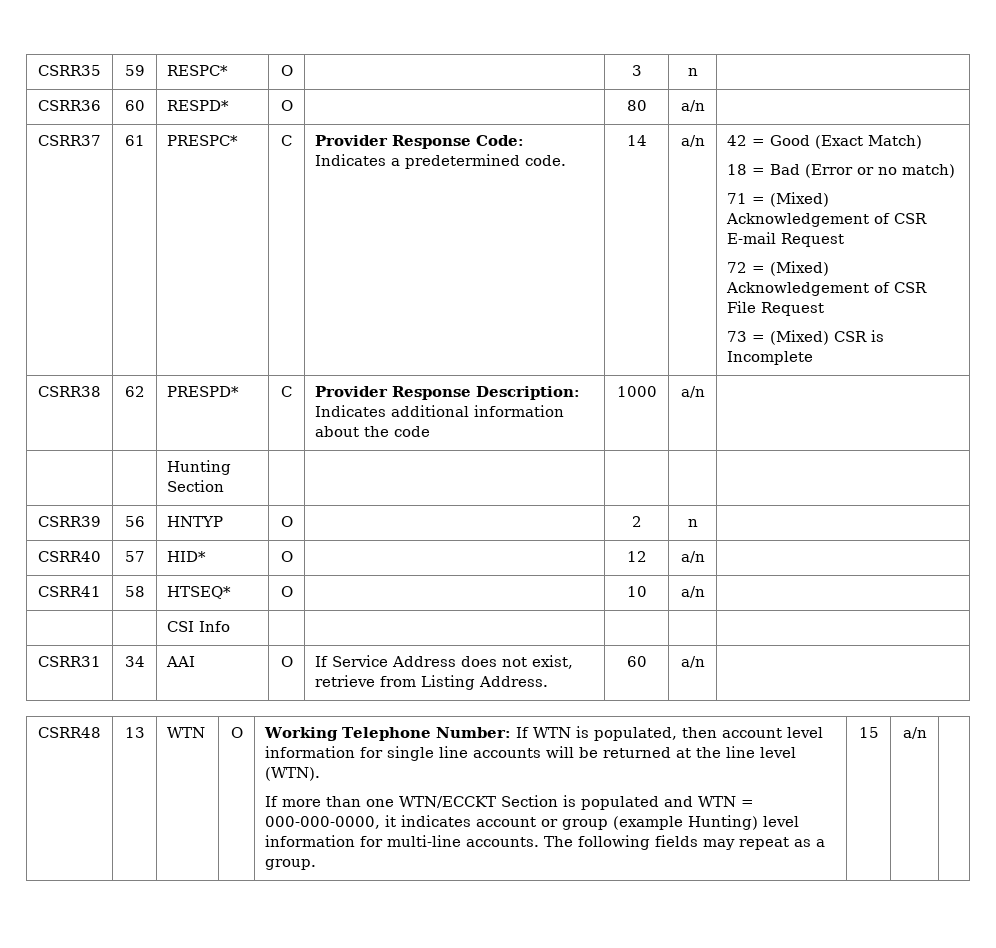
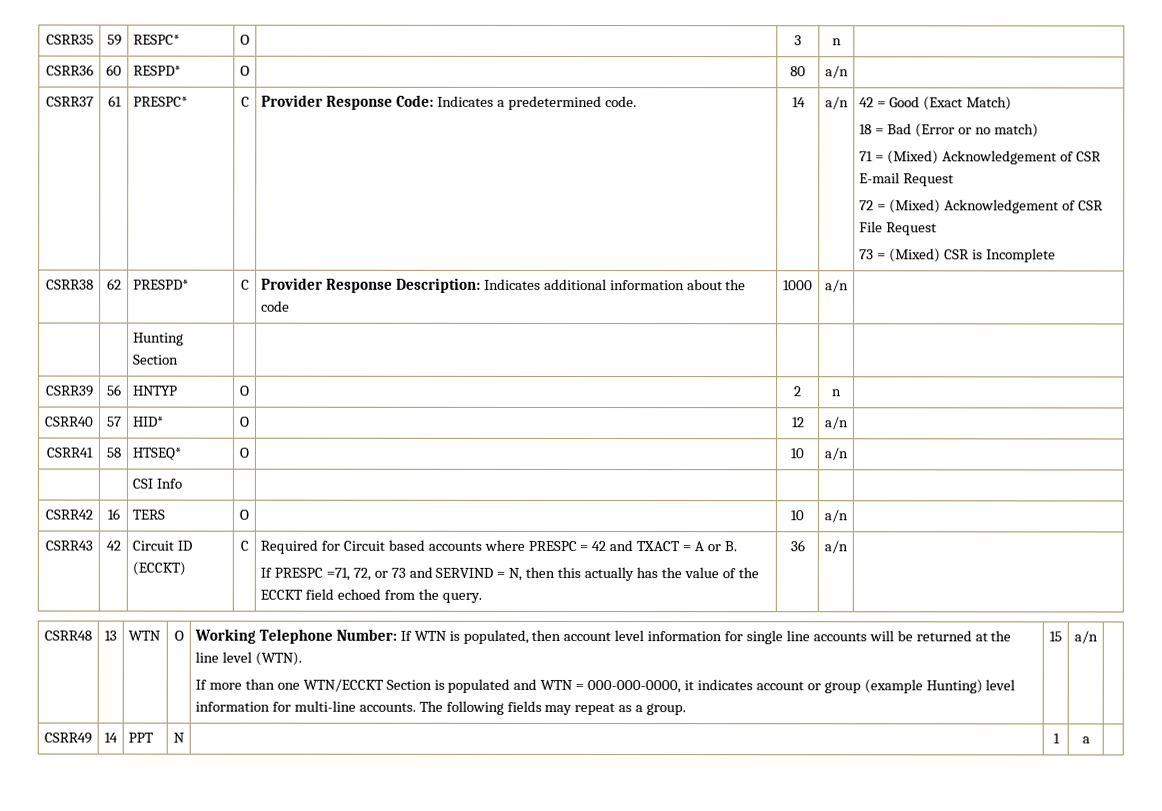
- CSRR31 | 34 | AAI | O | If Service Address does not exist, retrieve from Listing Address. | 60 | a/n |
+ CSRR42 | 16 | TERS | O | | 10 | a/n |
+ CSRR43 | 42 | Circuit ID (ECCKT) | C | Required for Circuit based accounts where PRESPC = 42 and TXACT = A or B.
+ If PRESPC =71, 72, or 73 and SERVIND = N, then this actually has the value of the ECCKT field echoed from the query. | 36 | a/n
+ CSRR49 | 14 | PPT | N | | 1 | a |

